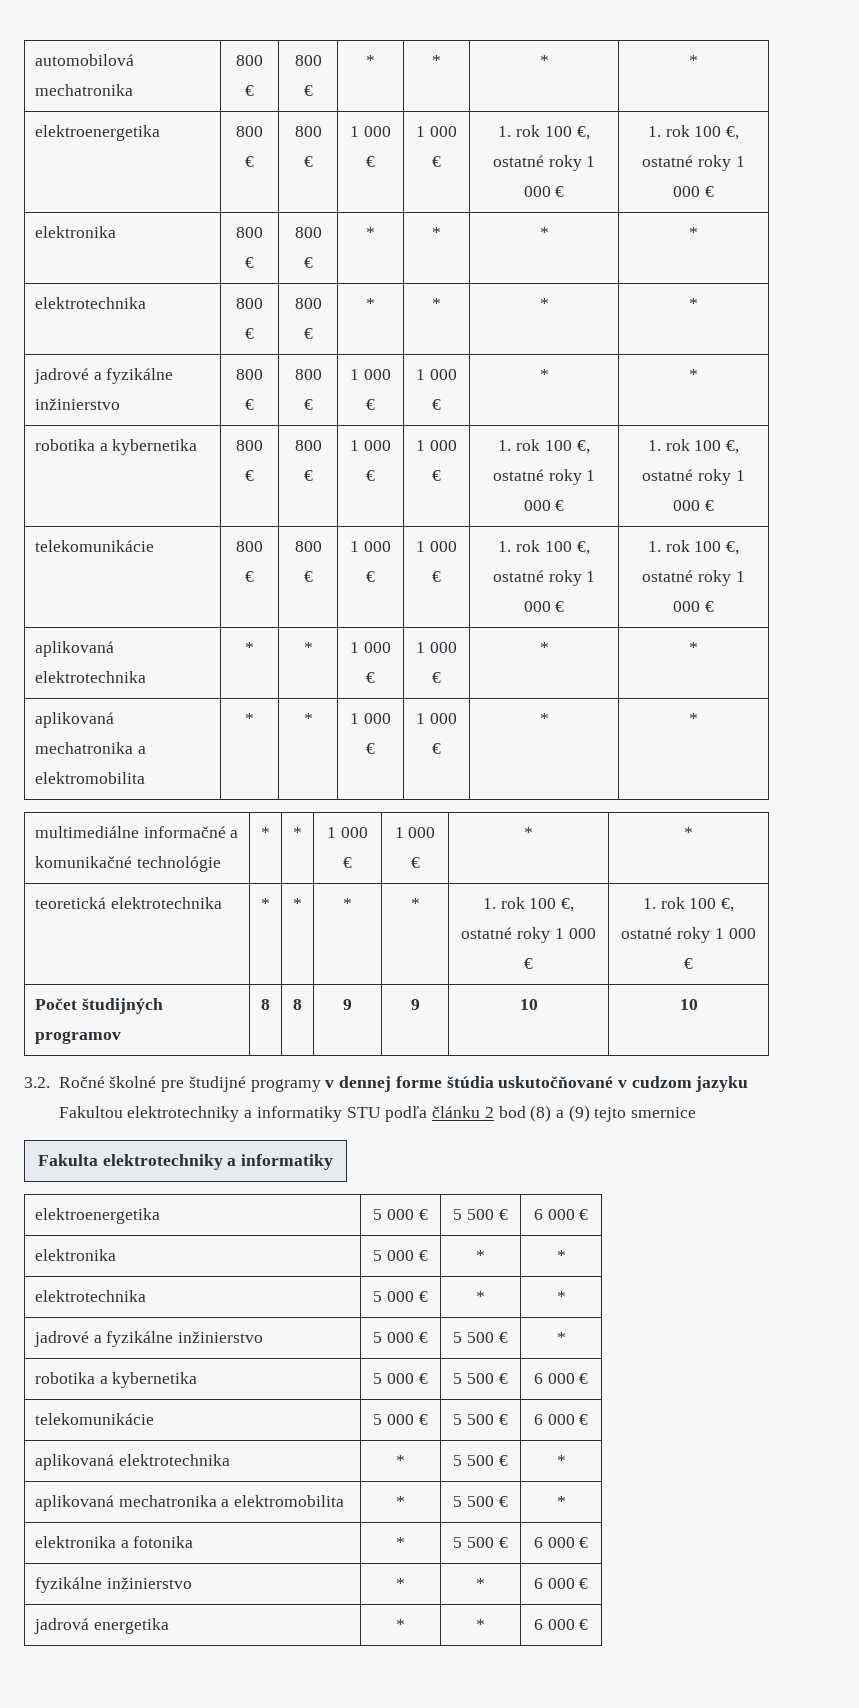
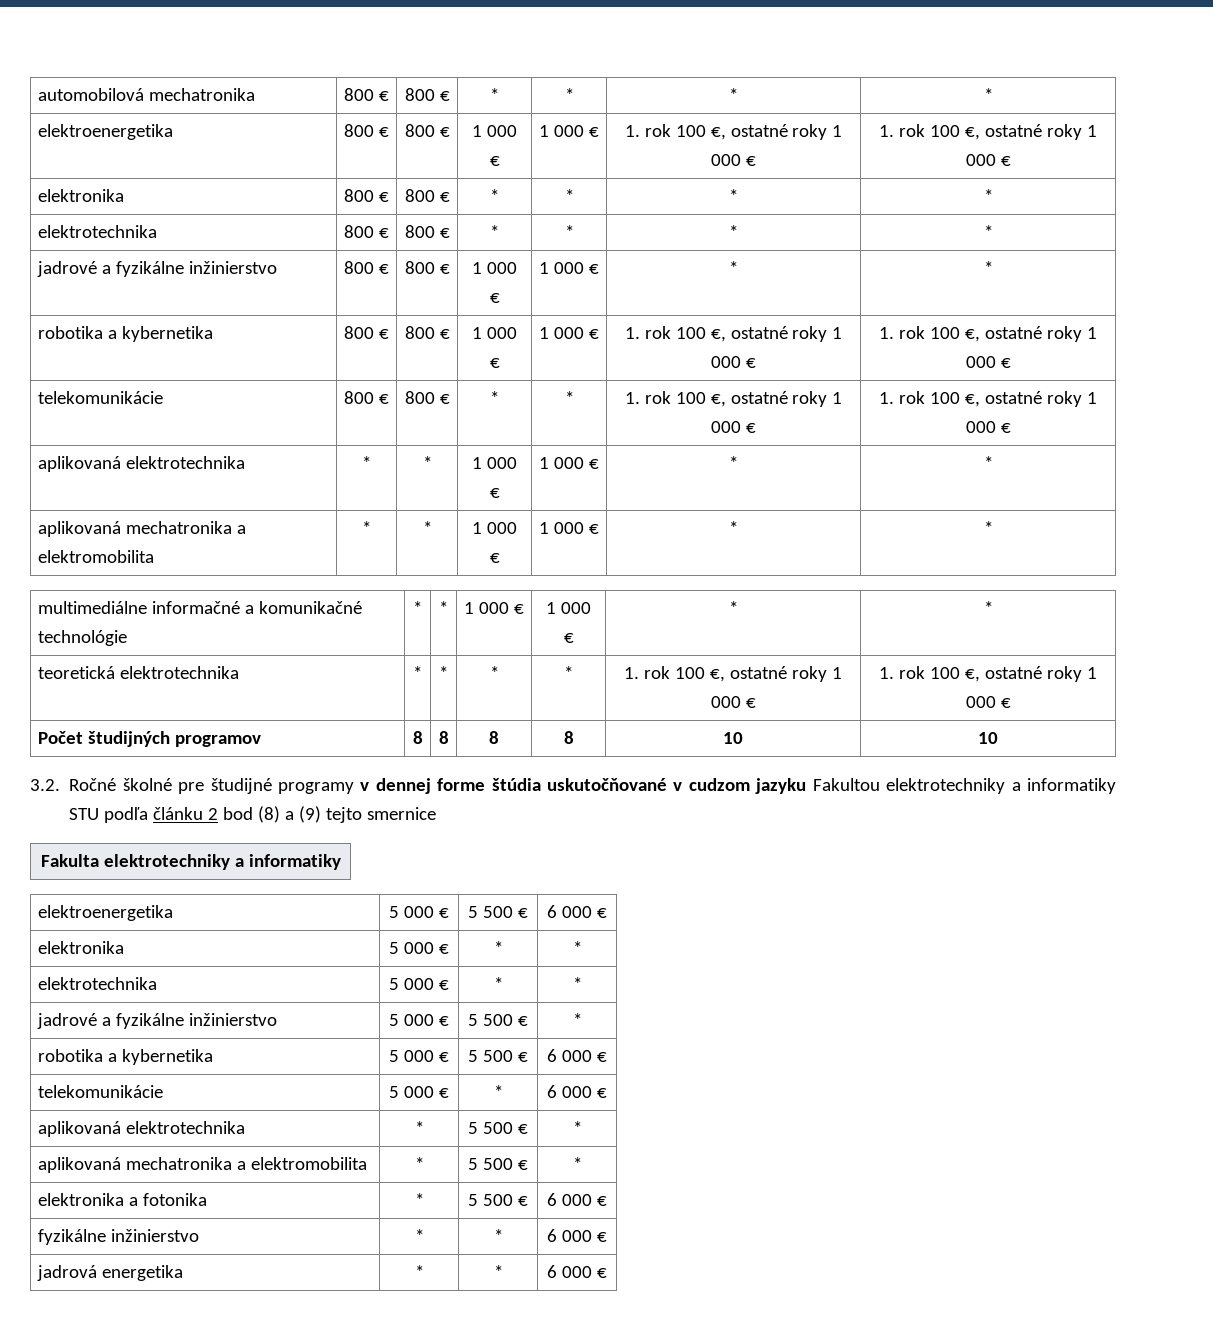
- telekomunikácie | 800 € | 800 € | 1 000 € | 1 000 € | 1. rok 100 €, ostatné roky 1 000 € | 1. rok 100 €, ostatné roky 1 000 €
+ telekomunikácie | 800 € | 800 € | * | * | 1. rok 100 €, ostatné roky 1 000 € | 1. rok 100 €, ostatné roky 1 000 €
- Počet študijných programov | 8 | 8 | 9 | 9 | 10 | 10
+ Počet študijných programov | 8 | 8 | 8 | 8 | 10 | 10
- telekomunikácie | 5 000 € | 5 500 € | 6 000 €
+ telekomunikácie | 5 000 € | * | 6 000 €

